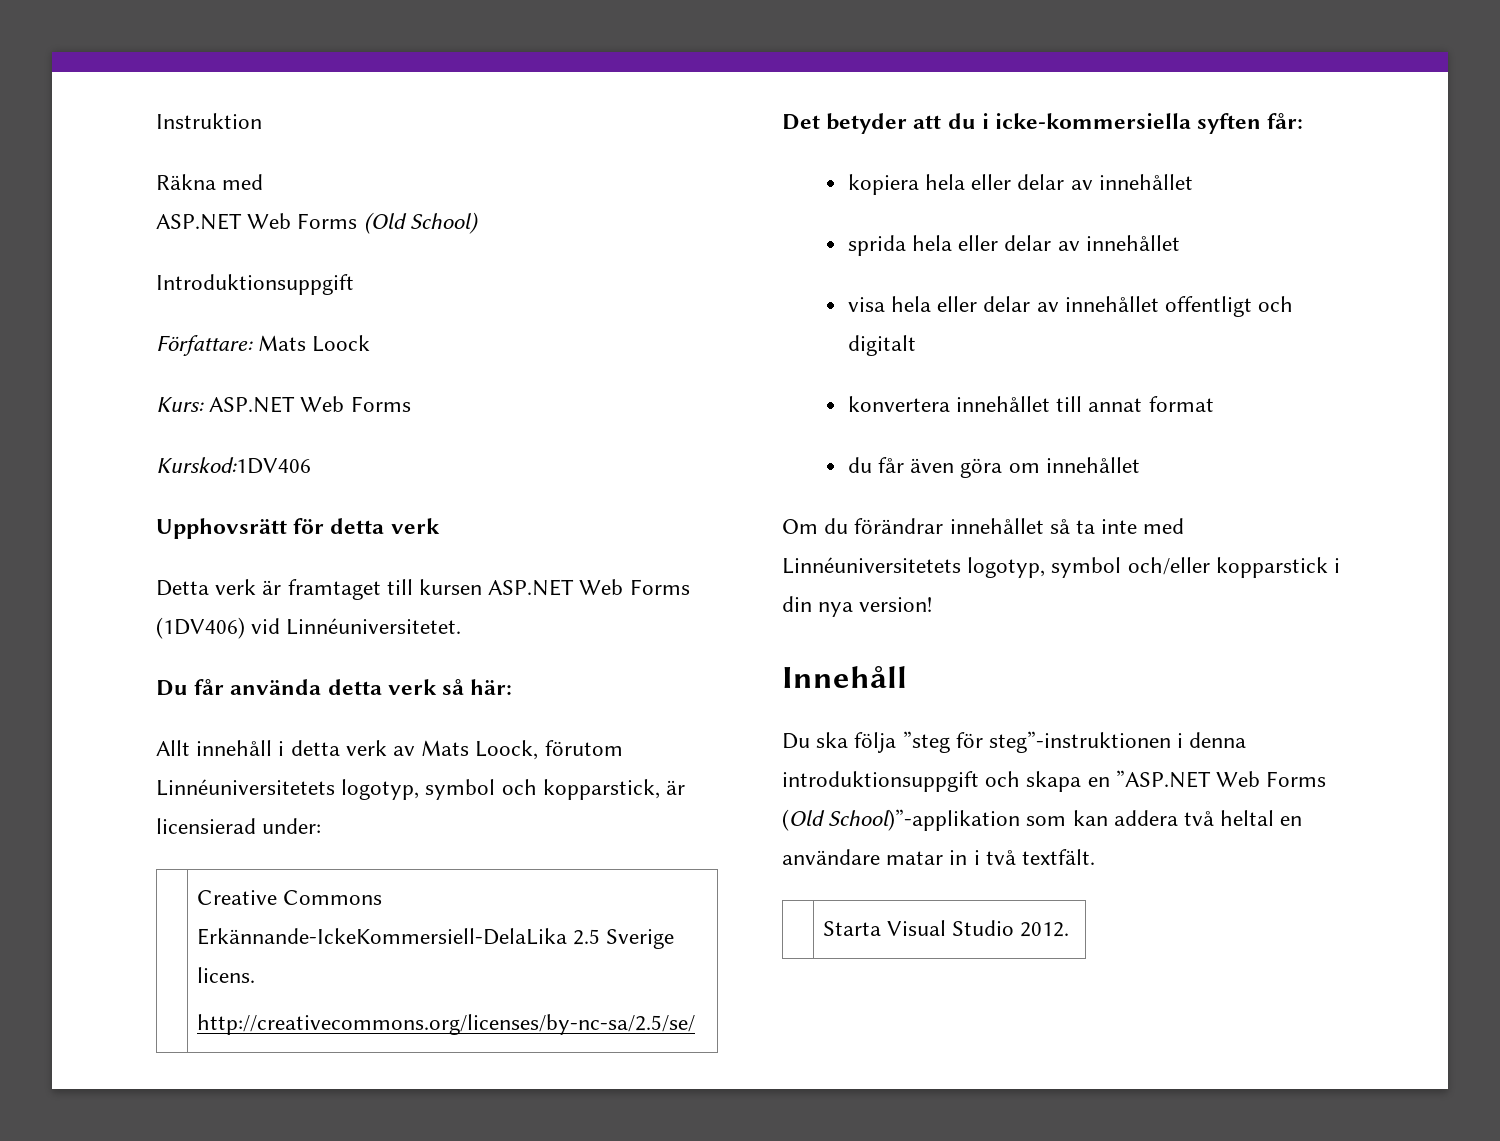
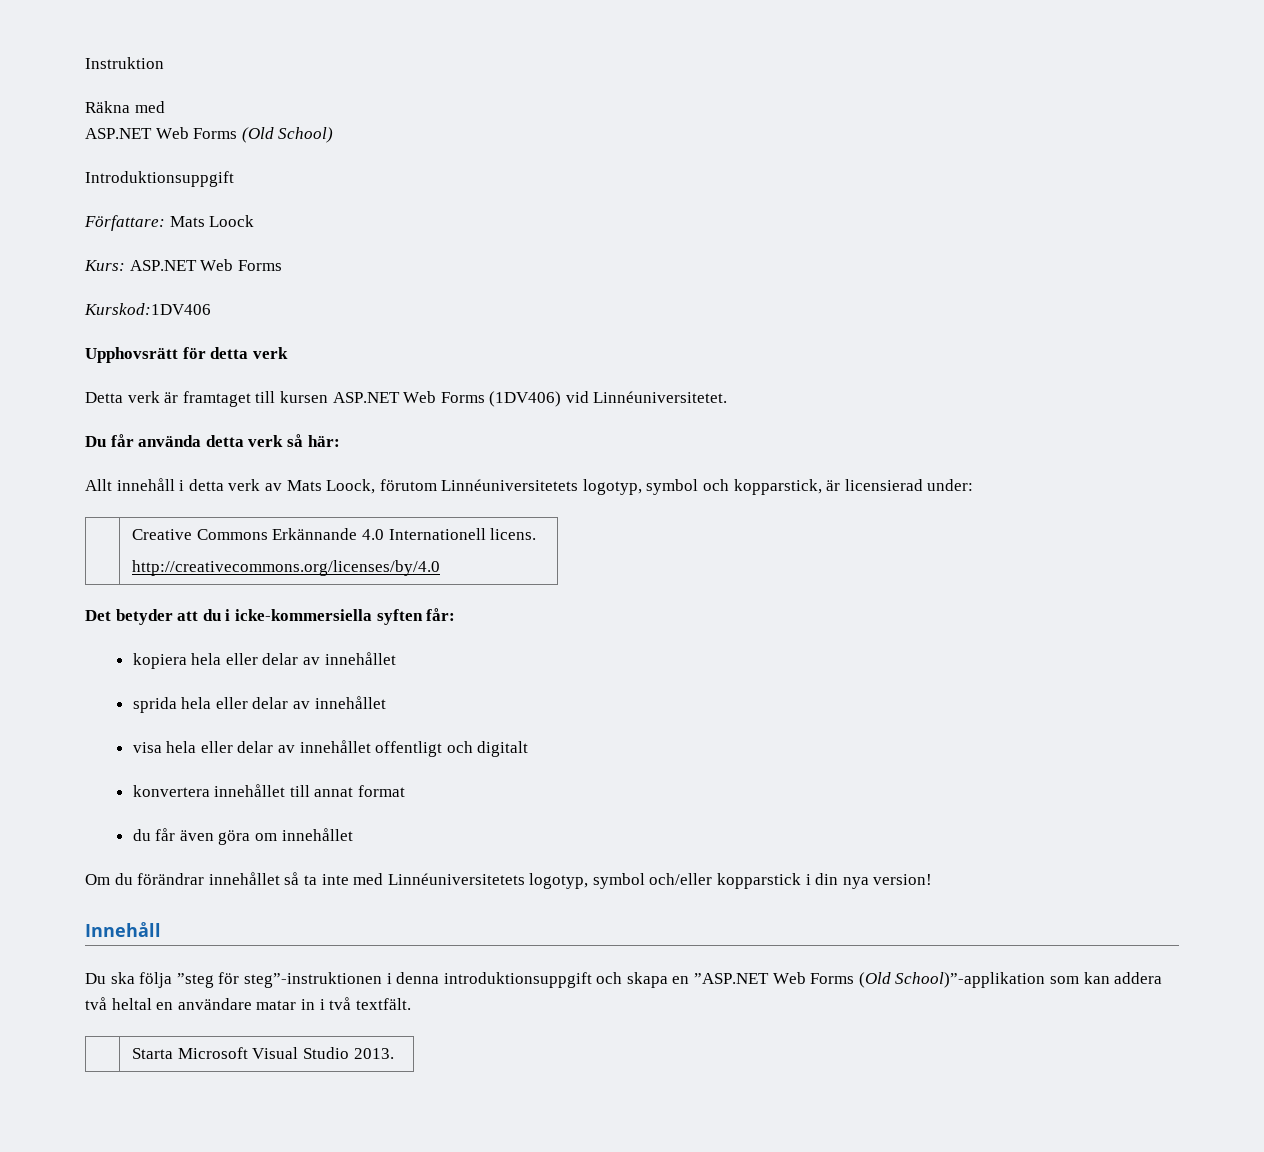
- | Creative Commons Erkännande-IckeKommersiell-DelaLika 2.5 Sverige licens.
- http://creativecommons.org/licenses/by-nc-sa/2.5/se/
+ | Creative Commons Erkännande 4.0 Internationell licens.
+ http://creativecommons.org/licenses/by/4.0
- | Starta Visual Studio 2012.
+ | Starta Microsoft Visual Studio 2013.

